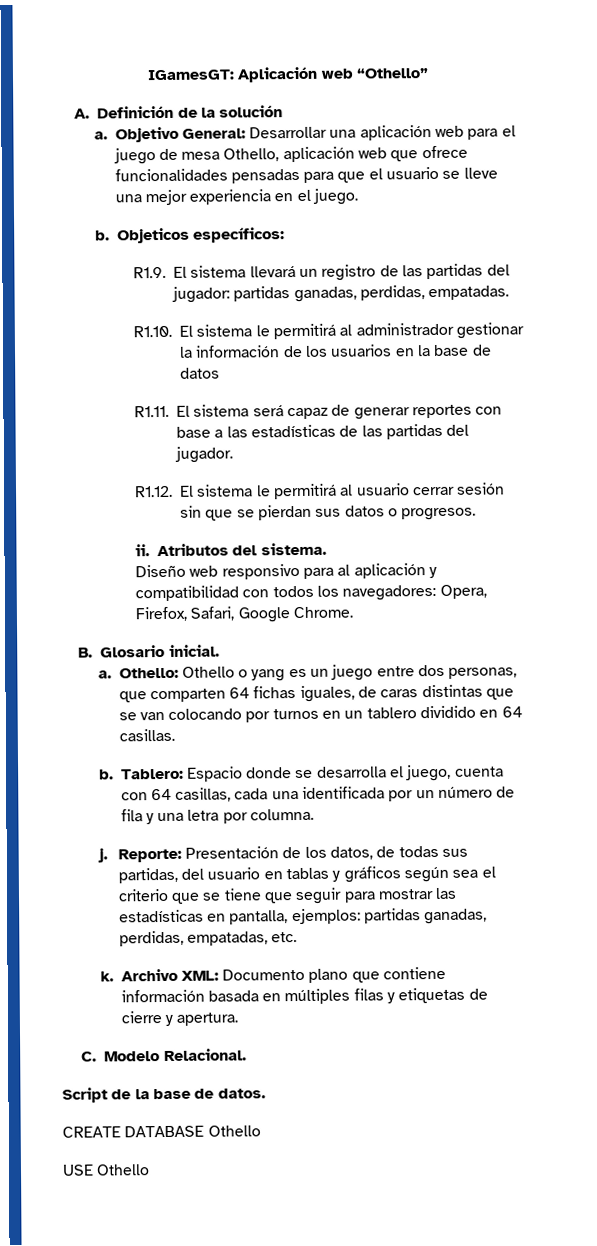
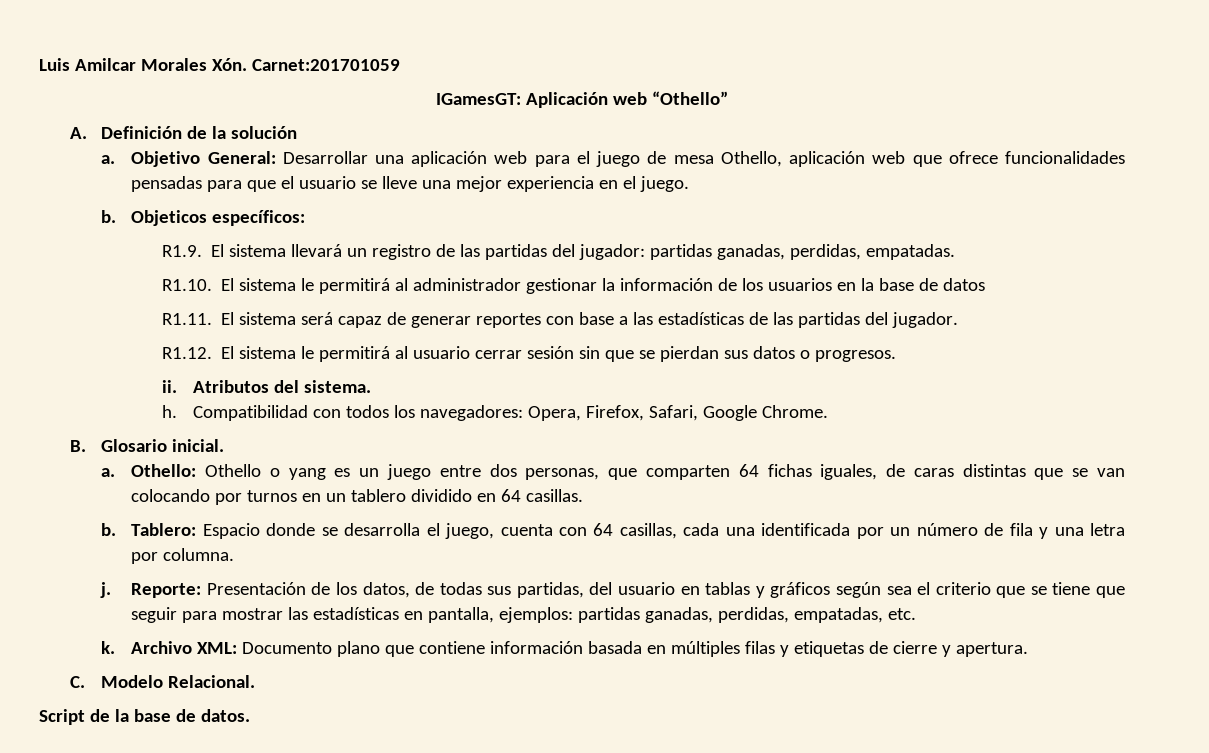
+ Luis Amilcar Morales Xón. Carnet:201701059
- Diseño web responsivo para al aplicación y compatibilidad con todos los navegadores: Opera, Firefox, Safari, Google Chrome.
+ h. Compatibilidad con todos los navegadores: Opera, Firefox, Safari, Google Chrome.
- CREATE DATABASE Othello
- USE Othello

